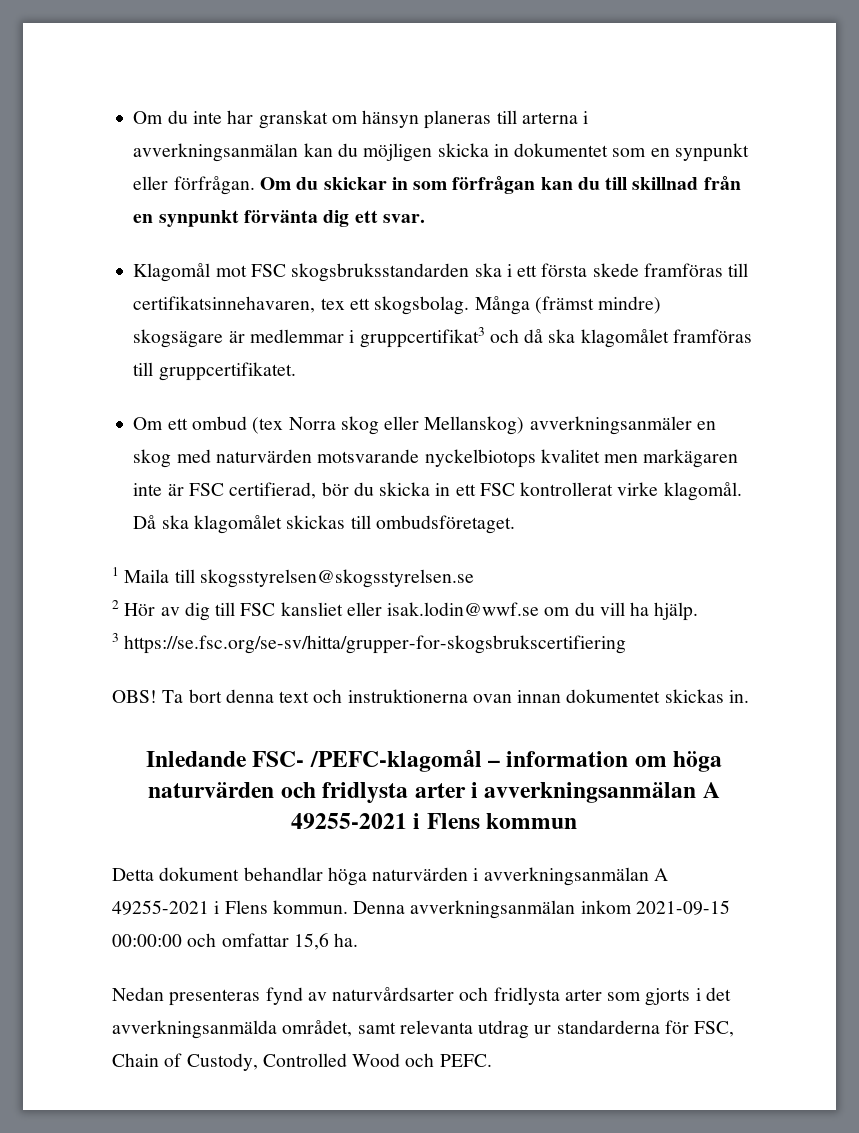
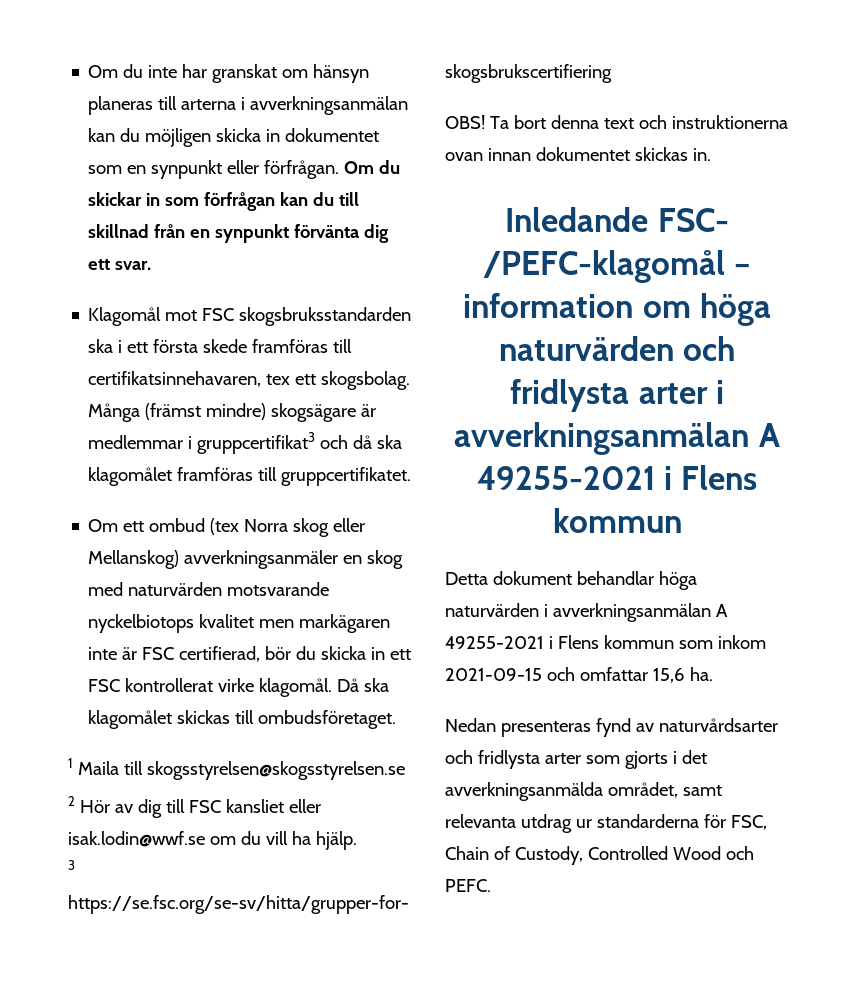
- Detta dokument behandlar höga naturvärden i avverkningsanmälan A 49255-2021 i Flens kommun. Denna avverkningsanmälan inkom 2021-09-15 00:00:00 och omfattar 15,6 ha.
+ Detta dokument behandlar höga naturvärden i avverkningsanmälan A 49255-2021 i Flens kommun som inkom 2021-09-15 och omfattar 15,6 ha.

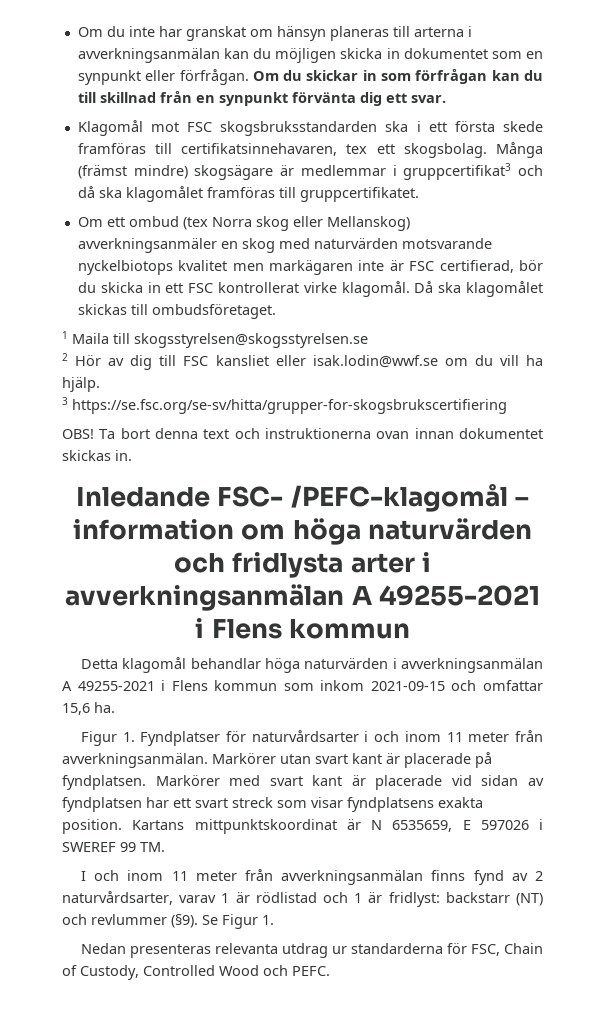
- Detta dokument behandlar höga naturvärden i avverkningsanmälan A 49255-2021 i Flens kommun som inkom 2021-09-15 och omfattar 15,6 ha.
+ Detta klagomål behandlar höga naturvärden i avverkningsanmälan A 49255-2021 i Flens kommun som inkom 2021-09-15 och omfattar 15,6 ha.
- Nedan presenteras fynd av naturvårdsarter och fridlysta arter som gjorts i det avverkningsanmälda området, samt relevanta utdrag ur standarderna för FSC, Chain of Custody, Controlled Wood och PEFC.
+ Figur 1. Fyndplatser för naturvårdsarter i och inom 11 meter från avverkningsanmälan. Markörer utan svart kant är placerade på fyndplatsen. Markörer med svart kant är placerade vid sidan av fyndplatsen har ett svart streck som visar fyndplatsens exakta position. Kartans mittpunktskoordinat är N 6535659, E 597026 i SWEREF 99 TM.
+ I och inom 11 meter från avverkningsanmälan finns fynd av 2 naturvårdsarter, varav 1 är rödlistad och 1 är fridlyst: backstarr (NT) och revlummer (§9). Se Figur 1.
+ Nedan presenteras relevanta utdrag ur standarderna för FSC, Chain of Custody, Controlled Wood och PEFC.

